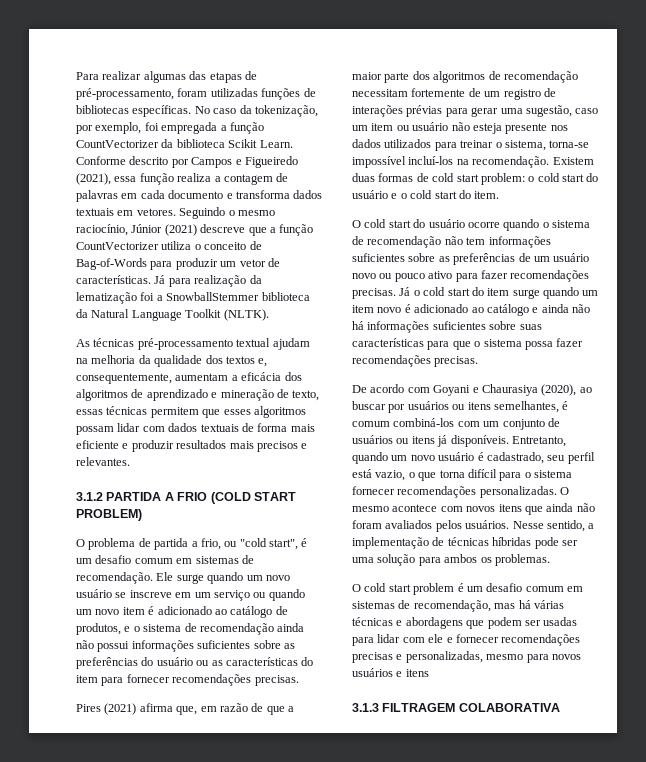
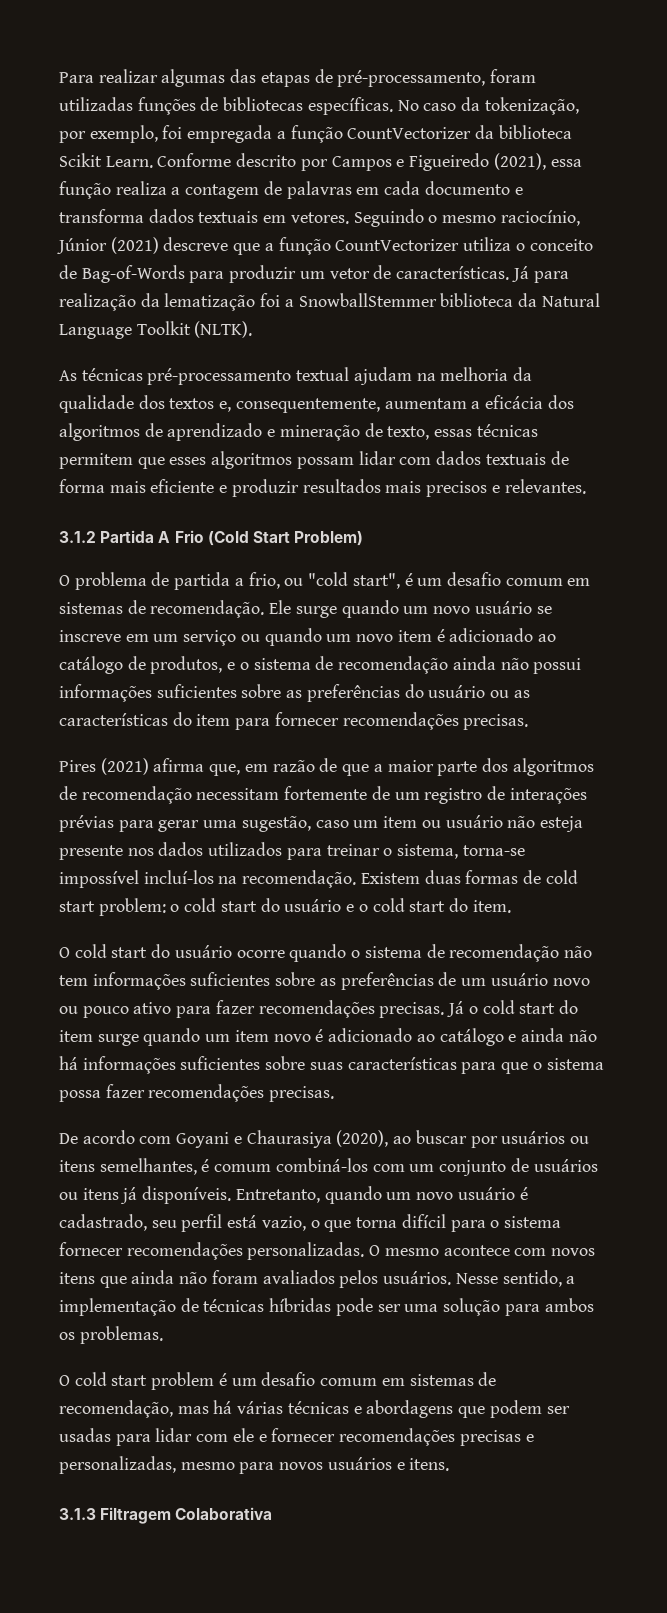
- 3.1.2 PARTIDA A FRIO (COLD START PROBLEM)
+ 3.1.2 Partida A Frio (Cold Start Problem)
- O cold start problem é um desafio comum em sistemas de recomendação, mas há várias técnicas e abordagens que podem ser usadas para lidar com ele e fornecer recomendações precisas e personalizadas, mesmo para novos usuários e itens
+ O cold start problem é um desafio comum em sistemas de recomendação, mas há várias técnicas e abordagens que podem ser usadas para lidar com ele e fornecer recomendações precisas e personalizadas, mesmo para novos usuários e itens.
- 3.1.3 FILTRAGEM COLABORATIVA
+ 3.1.3 Filtragem Colaborativa

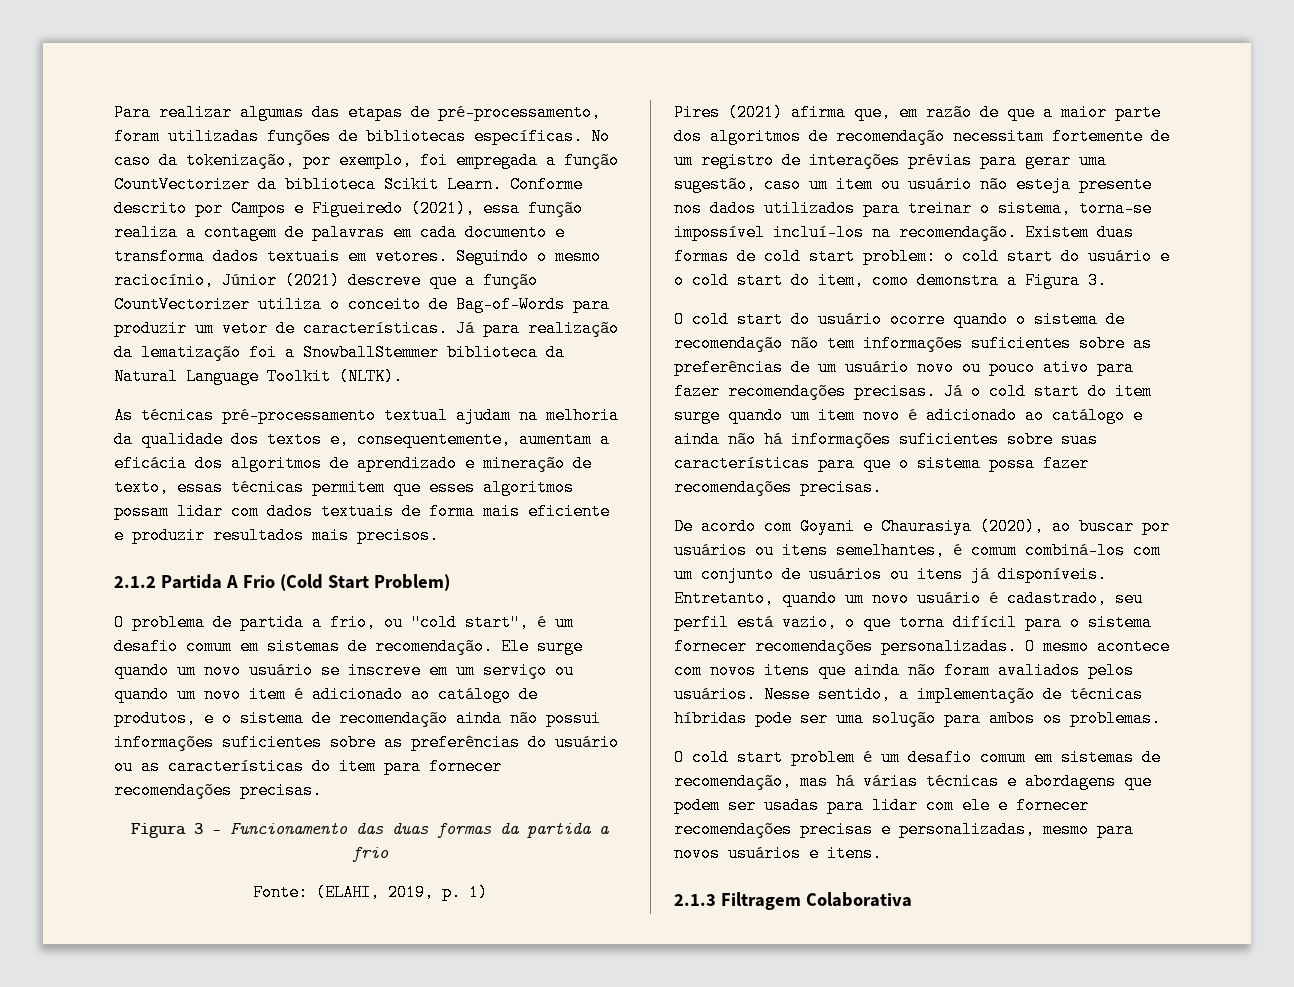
- As técnicas pré-processamento textual ajudam na melhoria da qualidade dos textos e, consequentemente, aumentam a eficácia dos algoritmos de aprendizado e mineração de texto, essas técnicas permitem que esses algoritmos possam lidar com dados textuais de forma mais eficiente e produzir resultados mais precisos e relevantes.
- 3.1.2 Partida A Frio (Cold Start Problem)
+ As técnicas pré-processamento textual ajudam na melhoria da qualidade dos textos e, consequentemente, aumentam a eficácia dos algoritmos de aprendizado e mineração de texto, essas técnicas permitem que esses algoritmos possam lidar com dados textuais de forma mais eficiente e produzir resultados mais precisos.
+ 2.1.2 Partida A Frio (Cold Start Problem)
+ Figura 3 - Funcionamento das duas formas da partida a frio
+ Fonte: (ELAHI, 2019, p. 1)
- Existem duas formas de cold start problem: o cold start do usuário e o cold start do item.
+ Existem duas formas de cold start problem: o cold start do usuário e o cold start do item, como demonstra a Figura 3.
- 3.1.3 Filtragem Colaborativa
+ 2.1.3 Filtragem Colaborativa

